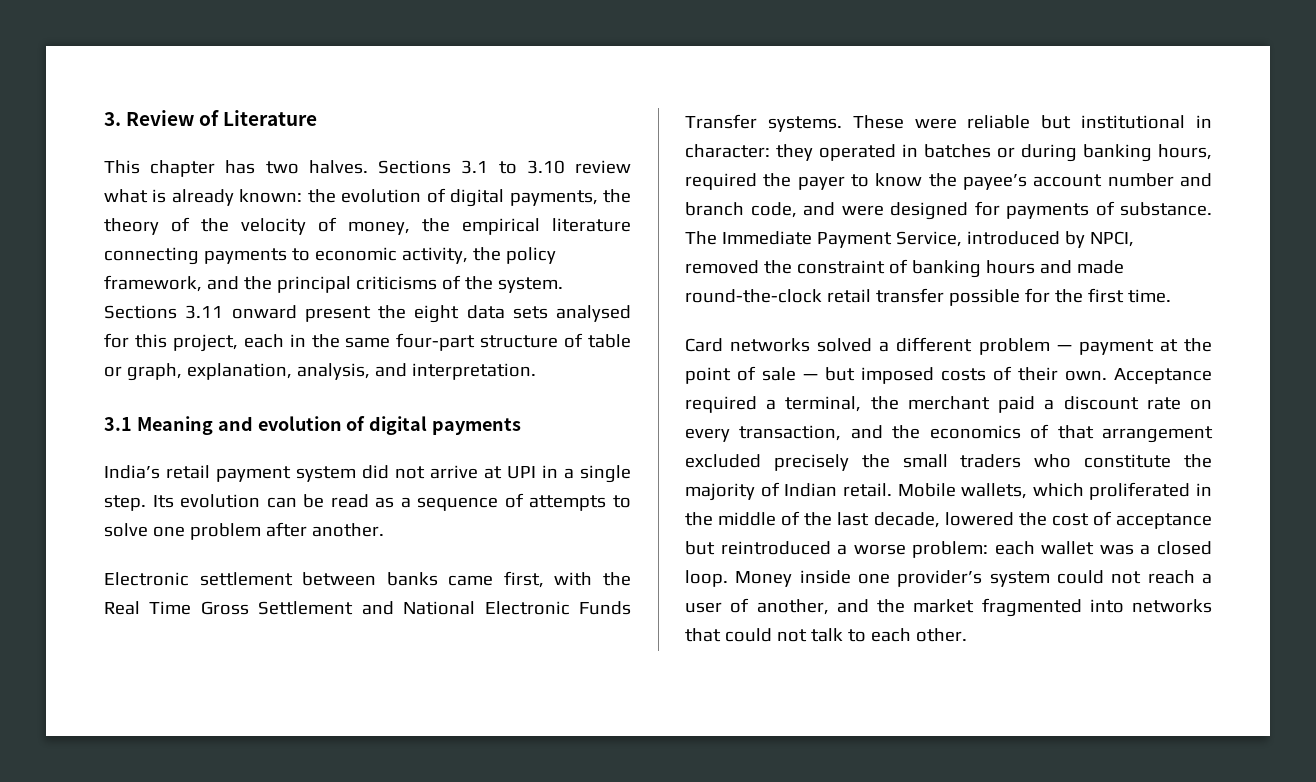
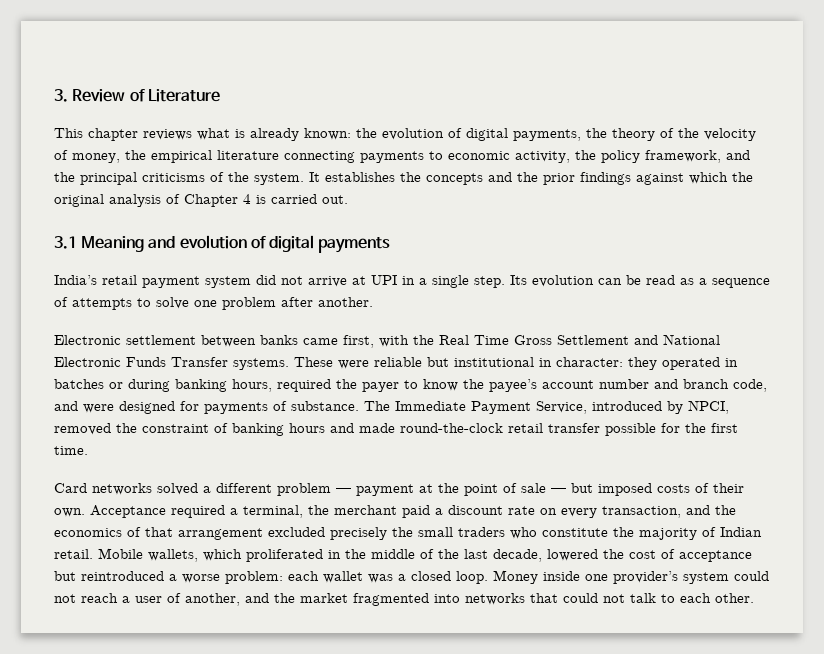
- This chapter has two halves. Sections 3.1 to 3.10 review what is already known: the evolution of digital payments, the theory of the velocity of money, the empirical literature connecting payments to economic activity, the policy framework, and the principal criticisms of the system.
+ This chapter reviews what is already known: the evolution of digital payments, the theory of the velocity of money, the empirical literature connecting payments to economic activity, the policy framework, and the principal criticisms of the system.
- Sections 3.11 onward present the eight data sets analysed for this project, each in the same four-part structure of table or graph, explanation, analysis, and interpretation.
+ It establishes the concepts and the prior findings against which the original analysis of Chapter 4 is carried out.

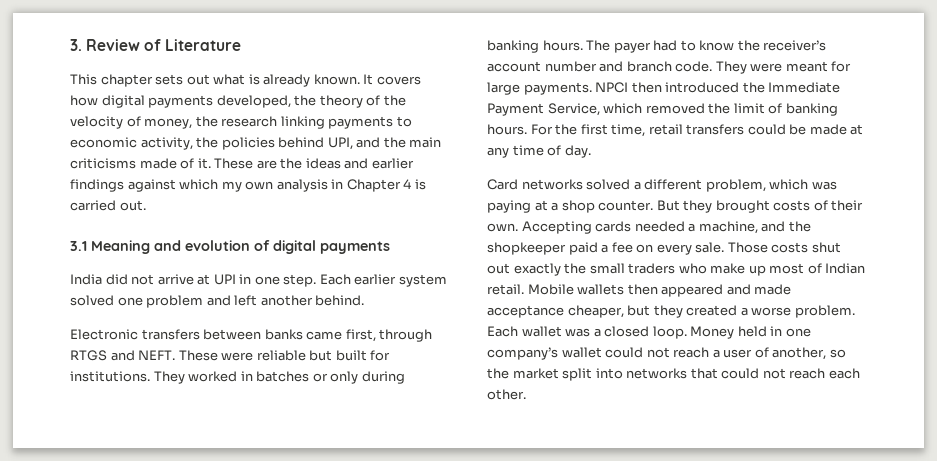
- This chapter reviews what is already known: the evolution of digital payments, the theory of the velocity of money, the empirical literature connecting payments to economic activity, the policy framework, and the principal criticisms of the system. It establishes the concepts and the prior findings against which the original analysis of Chapter 4 is carried out.
+ This chapter sets out what is already known. It covers how digital payments developed, the theory of the velocity of money, the research linking payments to economic activity, the policies behind UPI, and the main criticisms made of it. These are the ideas and earlier findings against which my own analysis in Chapter 4 is carried out.
- India’s retail payment system did not arrive at UPI in a single step. Its evolution can be read as a sequence of attempts to solve one problem after another.
- Electronic settlement between banks came first, with the Real Time Gross Settlement and National Electronic Funds Transfer systems. These were reliable but institutional in character: they operated in batches or during banking hours, required the payer to know the payee’s account number and branch code, and were designed for payments of substance. The Immediate Payment Service, introduced by NPCI, removed the constraint of banking hours and made round-the-clock retail transfer possible for the first time.
+ India did not arrive at UPI in one step. Each earlier system solved one problem and left another behind.
+ Electronic transfers between banks came first, through RTGS and NEFT. These were reliable but built for institutions. They worked in batches or only during banking hours. The payer had to know the receiver’s account number and branch code. They were meant for large payments. NPCI then introduced the Immediate Payment Service, which removed the limit of banking hours. For the first time, retail transfers could be made at any time of day.
- Card networks solved a different problem — payment at the point of sale — but imposed costs of their own. Acceptance required a terminal, the merchant paid a discount rate on every transaction, and the economics of that arrangement excluded precisely the small traders who constitute the majority of Indian retail.
+ Card networks solved a different problem, which was paying at a shop counter. But they brought costs of their own. Accepting cards needed a machine, and the shopkeeper paid a fee on every sale. Those costs shut out exactly the small traders who make up most of Indian retail.
- Mobile wallets, which proliferated in the middle of the last decade, lowered the cost of acceptance but reintroduced a worse problem: each wallet was a closed loop.
+ Mobile wallets then appeared and made acceptance cheaper, but they created a worse problem. Each wallet was a closed loop.
- Money inside one provider’s system could not reach a user of another, and the market fragmented into networks that could not talk to each other.
+ Money held in one company’s wallet could not reach a user of another, so the market split into networks that could not reach each other.

